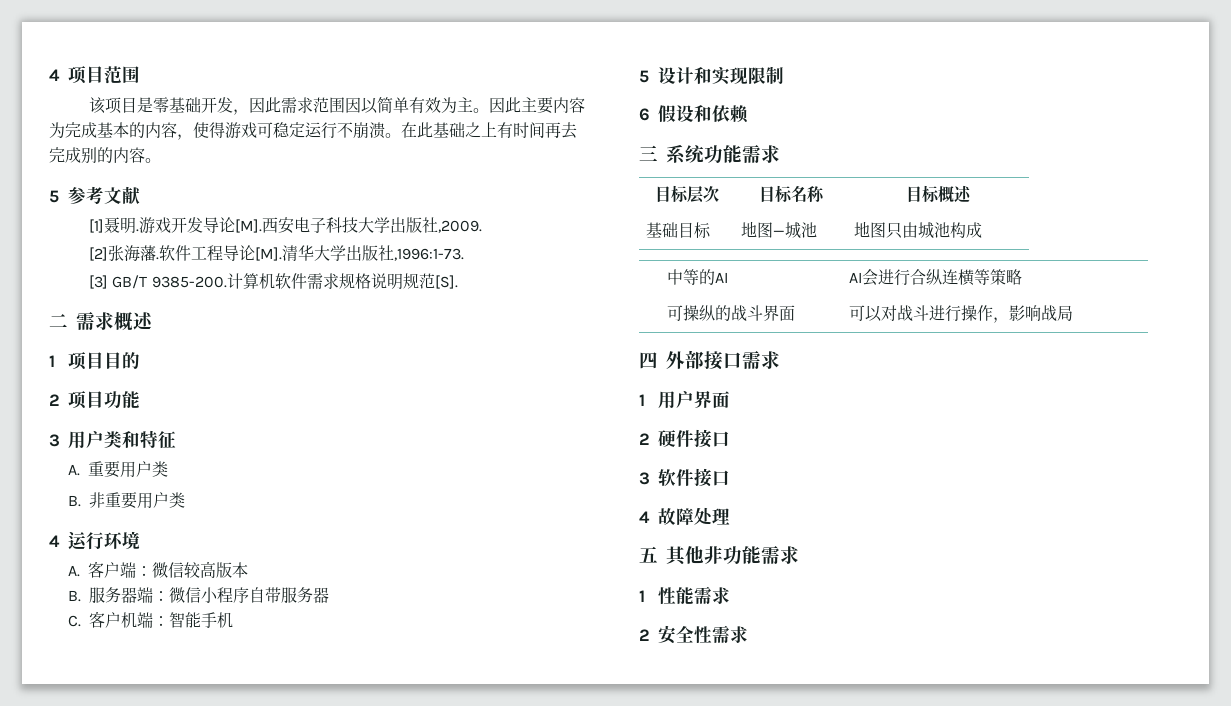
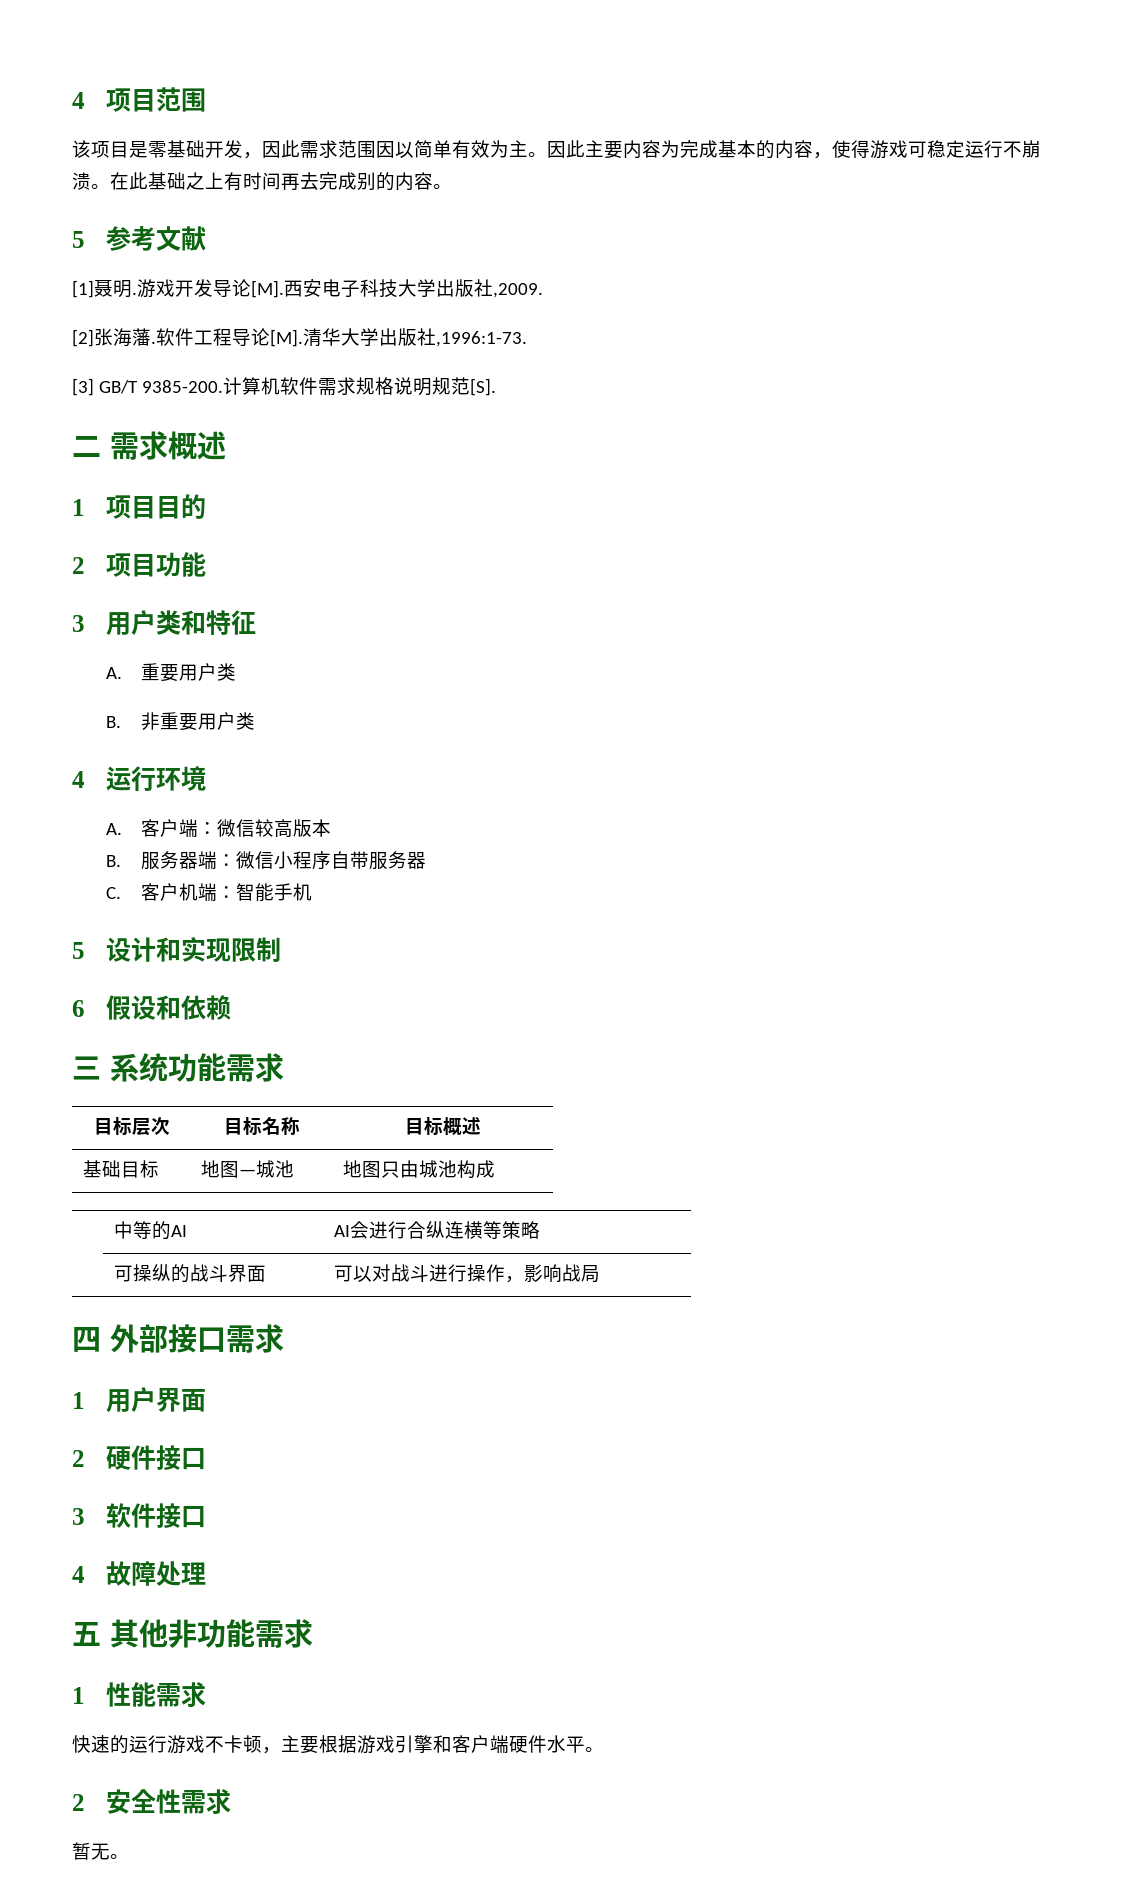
+ 快速的运行游戏不卡顿，主要根据游戏引擎和客户端硬件水平。
+ 暂无。

